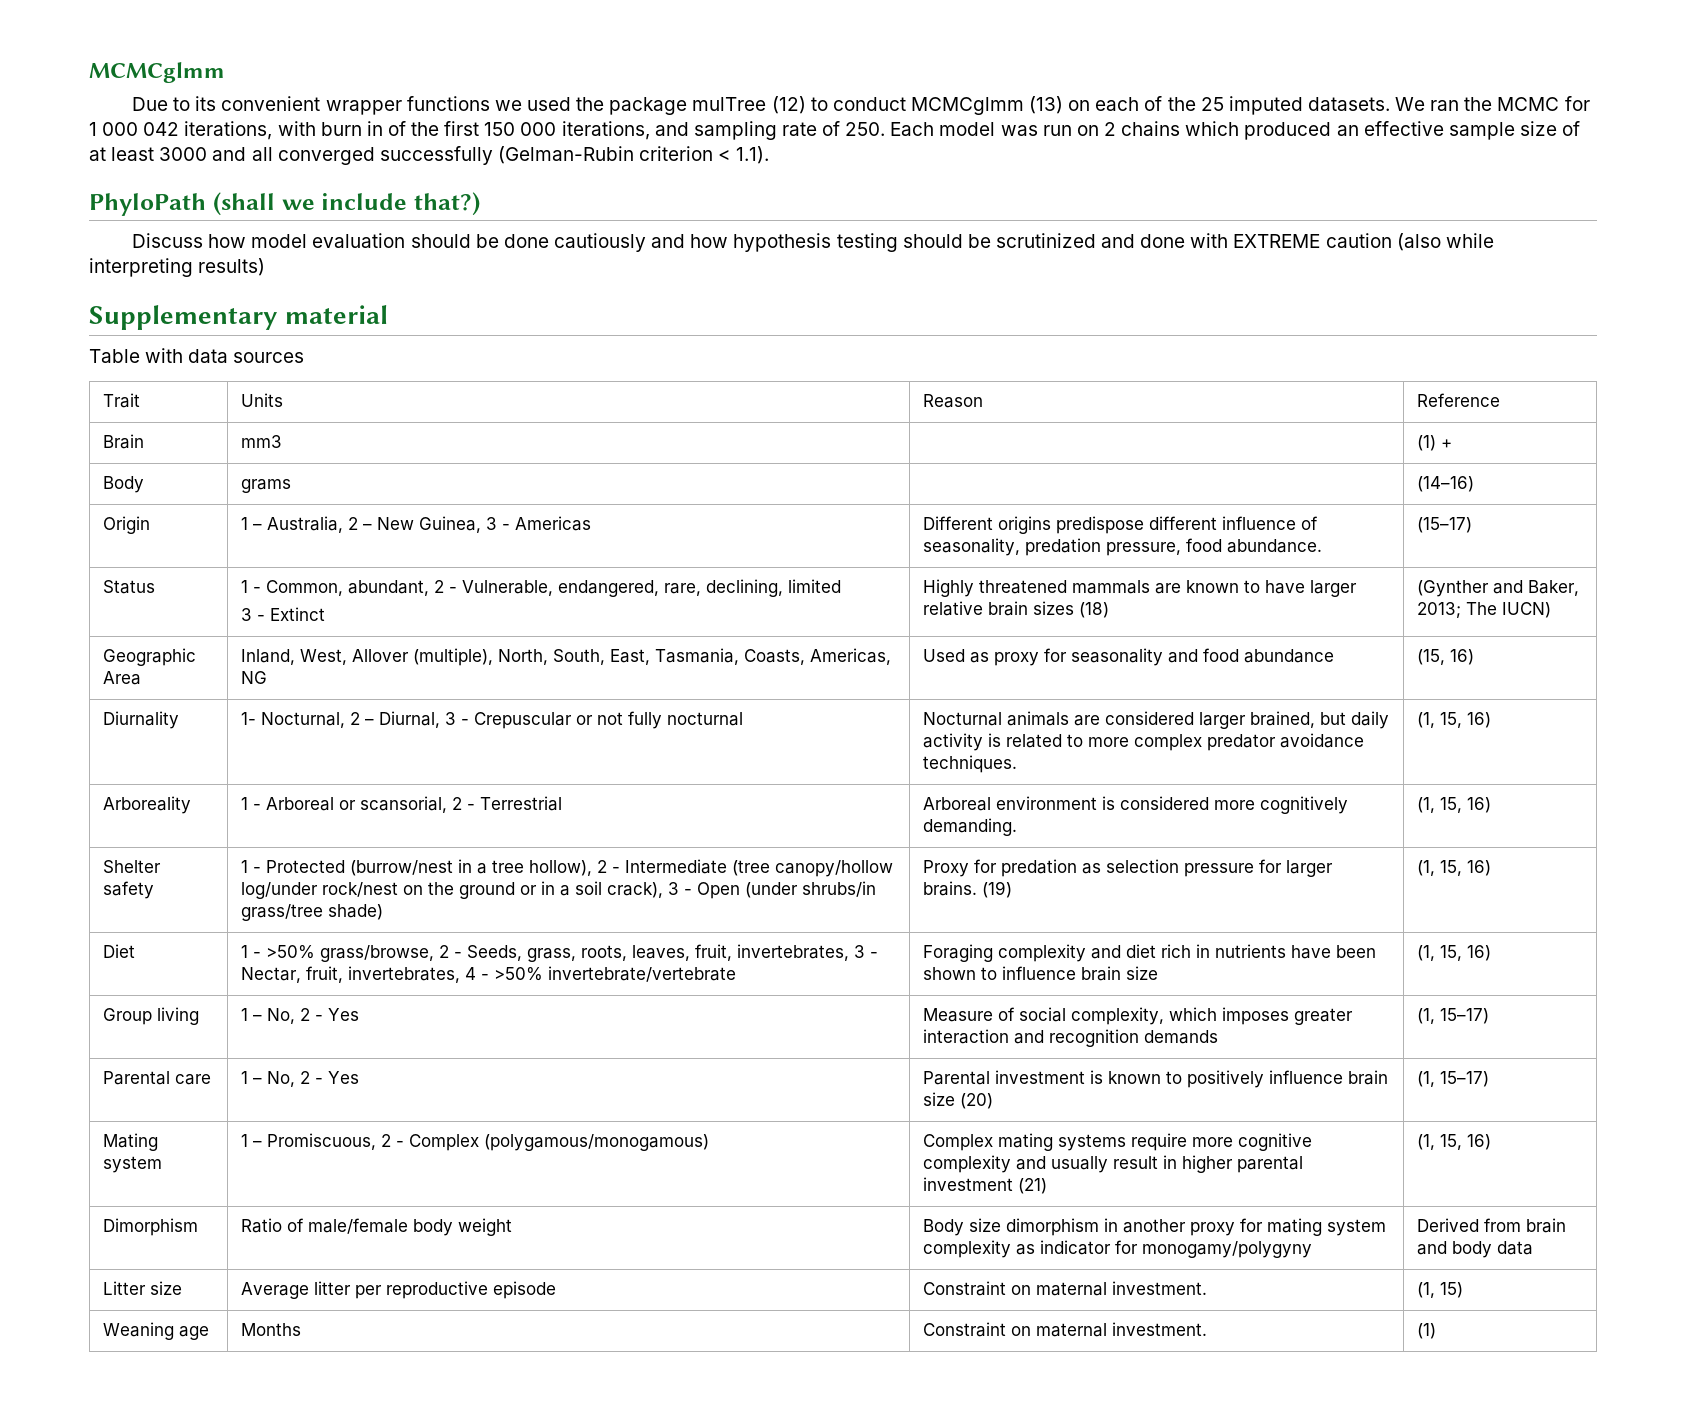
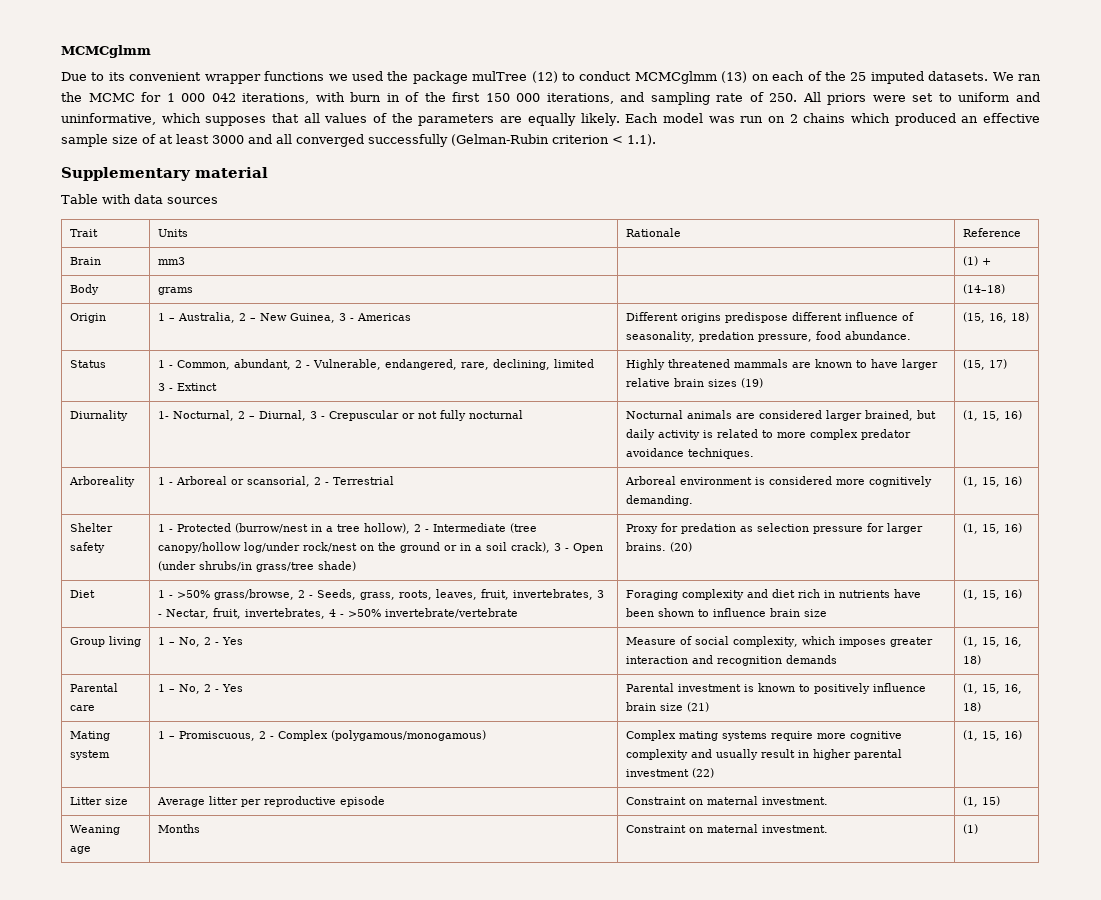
- We ran the MCMC for 1 000 042 iterations, with burn in of the first 150 000 iterations, and sampling rate of 250. Each model was run on 2 chains which produced an effective sample size of at least 3000 and all converged successfully (Gelman-Rubin criterion < 1.1).
+ We ran the MCMC for 1 000 042 iterations, with burn in of the first 150 000 iterations, and sampling rate of 250. All priors were set to uniform and uninformative, which supposes that all values of the parameters are equally likely. Each model was run on 2 chains which produced an effective sample size of at least 3000 and all converged successfully (Gelman-Rubin criterion < 1.1).
- PhyloPath (shall we include that?)
- Discuss how model evaluation should be done cautiously and how hypothesis testing should be scrutinized and done with EXTREME caution (also while interpreting results)
- Trait | Units | Reason | Reference
+ Trait | Units | Rationale | Reference
- Body | grams | | (14–16)
+ Body | grams | | (14–18)
- Origin | 1 – Australia, 2 – New Guinea, 3 - Americas | Different origins predispose different influence of seasonality, predation pressure, food abundance. | (15–17)
+ Origin | 1 – Australia, 2 – New Guinea, 3 - Americas | Different origins predispose different influence of seasonality, predation pressure, food abundance. | (15, 16, 18)
  Status | 1 - Common, abundant, 2 - Vulnerable, endangered, rare, declining, limited
- 3 - Extinct | Highly threatened mammals are known to have larger relative brain sizes (18) | (Gynther and Baker, 2013; The IUCN)
- Geographic Area | Inland, West, Allover (multiple), North, South, East, Tasmania, Coasts, Americas, NG | Used as proxy for seasonality and food abundance | (15, 16)
+ 3 - Extinct | Highly threatened mammals are known to have larger relative brain sizes (19) | (15, 17)
- (19)
+ (20)
- Group living | 1 – No, 2 - Yes | Measure of social complexity, which imposes greater interaction and recognition demands | (1, 15–17)
+ Group living | 1 – No, 2 - Yes | Measure of social complexity, which imposes greater interaction and recognition demands | (1, 15, 16, 18)
- Parental care | 1 – No, 2 - Yes | Parental investment is known to positively influence brain size (20) | (1, 15–17)
+ Parental care | 1 – No, 2 - Yes | Parental investment is known to positively influence brain size (21) | (1, 15, 16, 18)
- Mating system | 1 – Promiscuous, 2 - Complex (polygamous/monogamous) | Complex mating systems require more cognitive complexity and usually result in higher parental investment (21) | (1, 15, 16)
- Dimorphism | Ratio of male/female body weight | Body size dimorphism in another proxy for mating system complexity as indicator for monogamy/polygyny | Derived from brain and body data
+ Mating system | 1 – Promiscuous, 2 - Complex (polygamous/monogamous) | Complex mating systems require more cognitive complexity and usually result in higher parental investment (22) | (1, 15, 16)

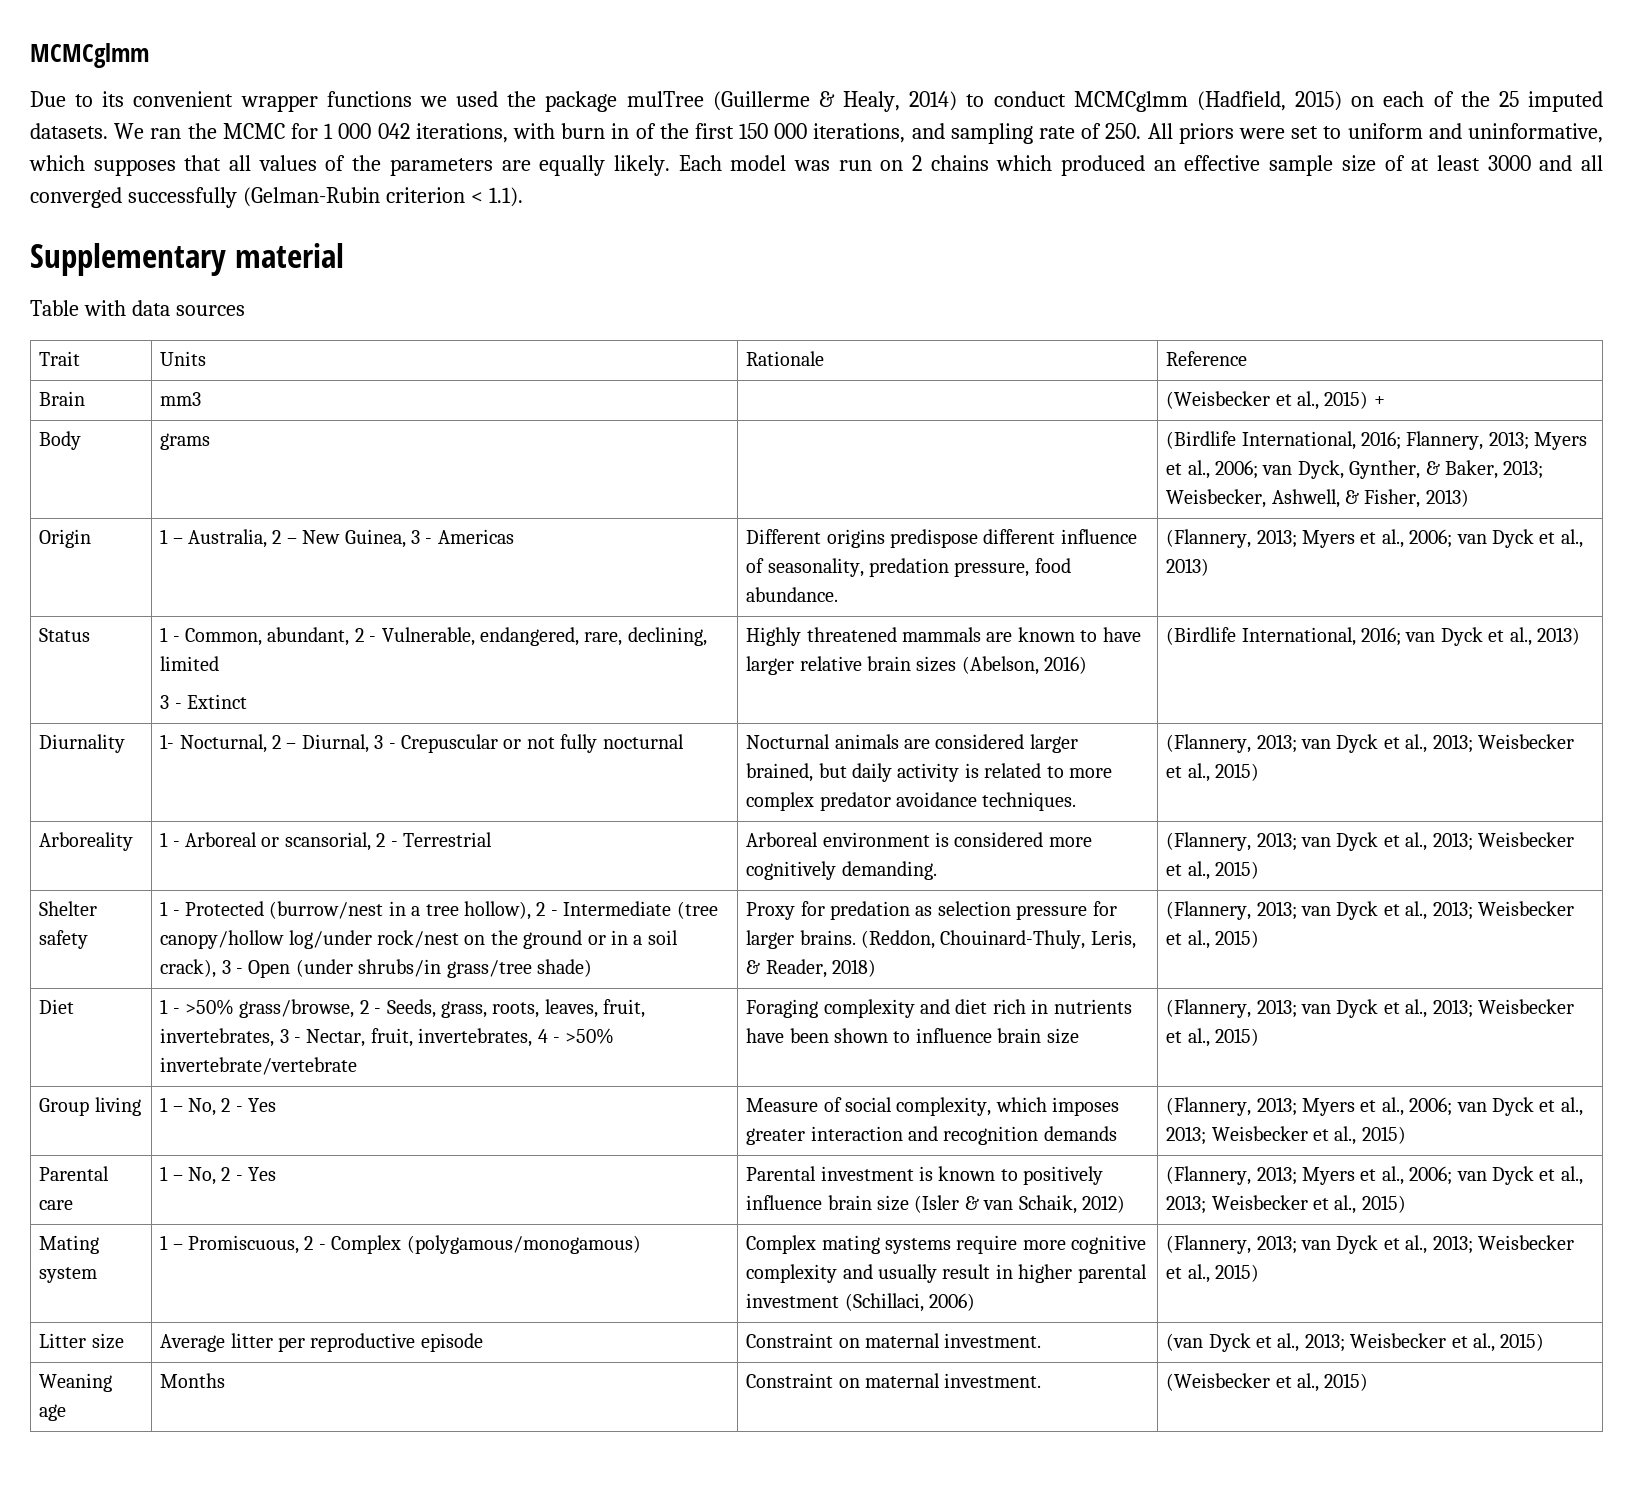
- Due to its convenient wrapper functions we used the package mulTree (12) to conduct MCMCglmm (13) on each of the 25 imputed datasets.
+ Due to its convenient wrapper functions we used the package mulTree (Guillerme & Healy, 2014) to conduct MCMCglmm (Hadfield, 2015) on each of the 25 imputed datasets.
- Brain | mm3 | | (1) +
+ Brain | mm3 | | (Weisbecker et al., 2015) +
- Body | grams | | (14–18)
+ Body | grams | | (Birdlife International, 2016; Flannery, 2013; Myers et al., 2006; van Dyck, Gynther, & Baker, 2013; Weisbecker, Ashwell, & Fisher, 2013)
- Origin | 1 – Australia, 2 – New Guinea, 3 - Americas | Different origins predispose different influence of seasonality, predation pressure, food abundance. | (15, 16, 18)
+ Origin | 1 – Australia, 2 – New Guinea, 3 - Americas | Different origins predispose different influence of seasonality, predation pressure, food abundance. | (Flannery, 2013; Myers et al., 2006; van Dyck et al., 2013)
  Status | 1 - Common, abundant, 2 - Vulnerable, endangered, rare, declining, limited
- 3 - Extinct | Highly threatened mammals are known to have larger relative brain sizes (19) | (15, 17)
+ 3 - Extinct | Highly threatened mammals are known to have larger relative brain sizes (Abelson, 2016) | (Birdlife International, 2016; van Dyck et al., 2013)
- Nocturnal animals are considered larger brained, but daily activity is related to more complex predator avoidance techniques. | (1, 15, 16)
+ Nocturnal animals are considered larger brained, but daily activity is related to more complex predator avoidance techniques. | (Flannery, 2013; van Dyck et al., 2013; Weisbecker et al., 2015)
- Arboreality | 1 - Arboreal or scansorial, 2 - Terrestrial | Arboreal environment is considered more cognitively demanding. | (1, 15, 16)
+ Arboreality | 1 - Arboreal or scansorial, 2 - Terrestrial | Arboreal environment is considered more cognitively demanding. | (Flannery, 2013; van Dyck et al., 2013; Weisbecker et al., 2015)
- (20) | (1, 15, 16)
+ (Reddon, Chouinard-Thuly, Leris, & Reader, 2018) | (Flannery, 2013; van Dyck et al., 2013; Weisbecker et al., 2015)
- Foraging complexity and diet rich in nutrients have been shown to influence brain size | (1, 15, 16)
+ Foraging complexity and diet rich in nutrients have been shown to influence brain size | (Flannery, 2013; van Dyck et al., 2013; Weisbecker et al., 2015)
- Group living | 1 – No, 2 - Yes | Measure of social complexity, which imposes greater interaction and recognition demands | (1, 15, 16, 18)
+ Group living | 1 – No, 2 - Yes | Measure of social complexity, which imposes greater interaction and recognition demands | (Flannery, 2013; Myers et al., 2006; van Dyck et al., 2013; Weisbecker et al., 2015)
- Parental care | 1 – No, 2 - Yes | Parental investment is known to positively influence brain size (21) | (1, 15, 16, 18)
+ Parental care | 1 – No, 2 - Yes | Parental investment is known to positively influence brain size (Isler & van Schaik, 2012) | (Flannery, 2013; Myers et al., 2006; van Dyck et al., 2013; Weisbecker et al., 2015)
- Mating system | 1 – Promiscuous, 2 - Complex (polygamous/monogamous) | Complex mating systems require more cognitive complexity and usually result in higher parental investment (22) | (1, 15, 16)
+ Mating system | 1 – Promiscuous, 2 - Complex (polygamous/monogamous) | Complex mating systems require more cognitive complexity and usually result in higher parental investment (Schillaci, 2006) | (Flannery, 2013; van Dyck et al., 2013; Weisbecker et al., 2015)
- Litter size | Average litter per reproductive episode | Constraint on maternal investment. | (1, 15)
+ Litter size | Average litter per reproductive episode | Constraint on maternal investment. | (van Dyck et al., 2013; Weisbecker et al., 2015)
- Weaning age | Months | Constraint on maternal investment. | (1)
+ Weaning age | Months | Constraint on maternal investment. | (Weisbecker et al., 2015)

